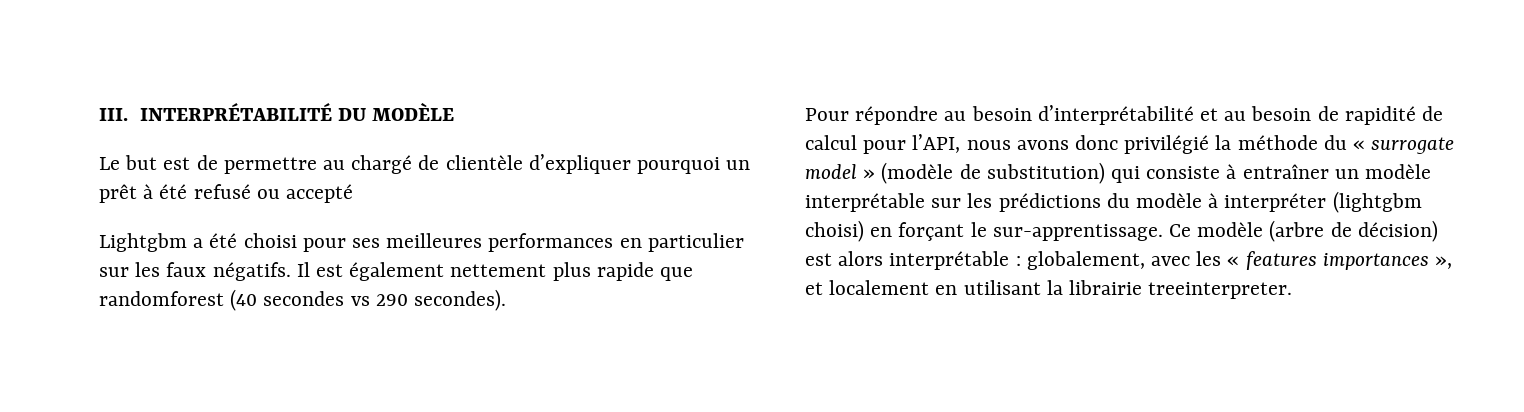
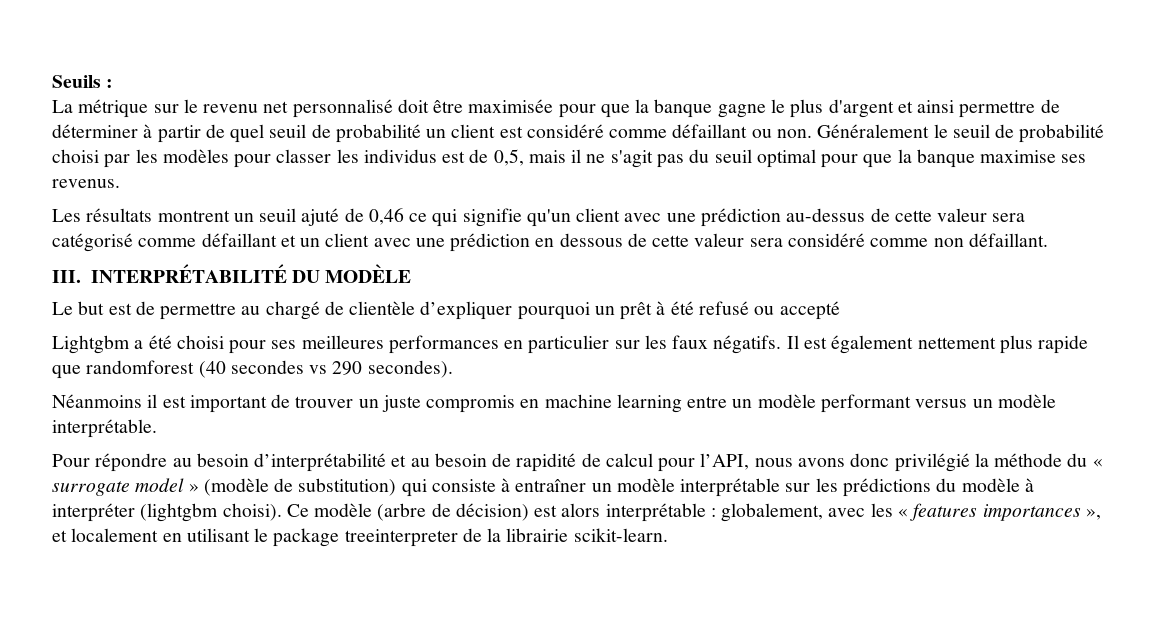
+ Seuils :
+ La métrique sur le revenu net personnalisé doit être maximisée pour que la banque gagne le plus d'argent et ainsi permettre de déterminer à partir de quel seuil de probabilité un client est considéré comme défaillant ou non. Généralement le seuil de probabilité choisi par les modèles pour classer les individus est de 0,5, mais il ne s'agit pas du seuil optimal pour que la banque maximise ses revenus.
+ Les résultats montrent un seuil ajuté de 0,46 ce qui signifie qu'un client avec une prédiction au-dessus de cette valeur sera catégorisé comme défaillant et un client avec une prédiction en dessous de cette valeur sera considéré comme non défaillant.
+ Néanmoins il est important de trouver un juste compromis en machine learning entre un modèle performant versus un modèle interprétable.
- Pour répondre au besoin d’interprétabilité et au besoin de rapidité de calcul pour l’API, nous avons donc privilégié la méthode du « surrogate model » (modèle de substitution) qui consiste à entraîner un modèle interprétable sur les prédictions du modèle à interpréter (lightgbm choisi) en forçant le sur-apprentissage.
+ Pour répondre au besoin d’interprétabilité et au besoin de rapidité de calcul pour l’API, nous avons donc privilégié la méthode du « surrogate model » (modèle de substitution) qui consiste à entraîner un modèle interprétable sur les prédictions du modèle à interpréter (lightgbm choisi).
- Ce modèle (arbre de décision) est alors interprétable : globalement, avec les « features importances », et localement en utilisant la librairie treeinterpreter.
+ Ce modèle (arbre de décision) est alors interprétable : globalement, avec les « features importances », et localement en utilisant le package treeinterpreter de la librairie scikit-learn.

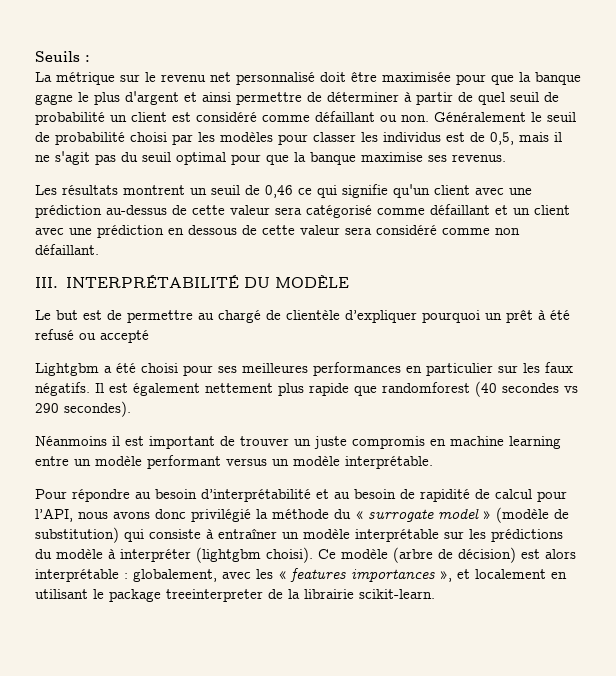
- Les résultats montrent un seuil ajuté de 0,46 ce qui signifie qu'un client avec une prédiction au-dessus de cette valeur sera catégorisé comme défaillant et un client avec une prédiction en dessous de cette valeur sera considéré comme non défaillant.
+ Les résultats montrent un seuil de 0,46 ce qui signifie qu'un client avec une prédiction au-dessus de cette valeur sera catégorisé comme défaillant et un client avec une prédiction en dessous de cette valeur sera considéré comme non défaillant.

